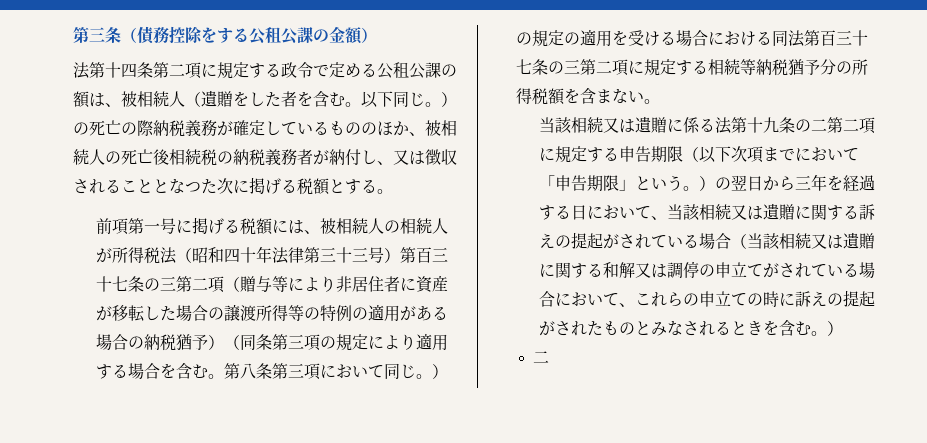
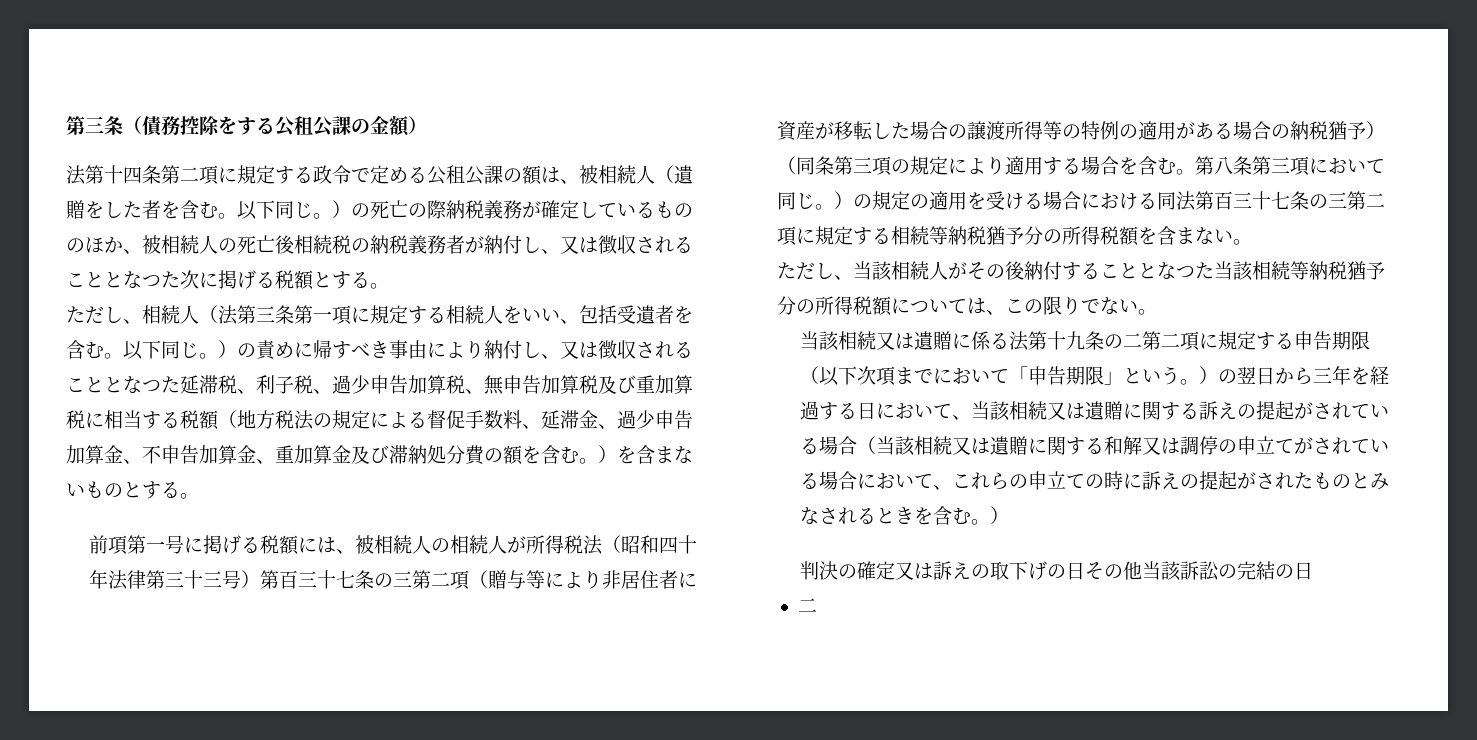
+ ただし、相続人（法第三条第一項に規定する相続人をいい、包括受遺者を含む。以下同じ。）の責めに帰すべき事由により納付し、又は徴収されることとなつた延滞税、利子税、過少申告加算税、無申告加算税及び重加算税に相当する税額（地方税法の規定による督促手数料、延滞金、過少申告加算金、不申告加算金、重加算金及び滞納処分費の額を含む。）を含まないものとする。
+ ただし、当該相続人がその後納付することとなつた当該相続等納税猶予分の所得税額については、この限りでない。
+ 判決の確定又は訴えの取下げの日その他当該訴訟の完結の日

